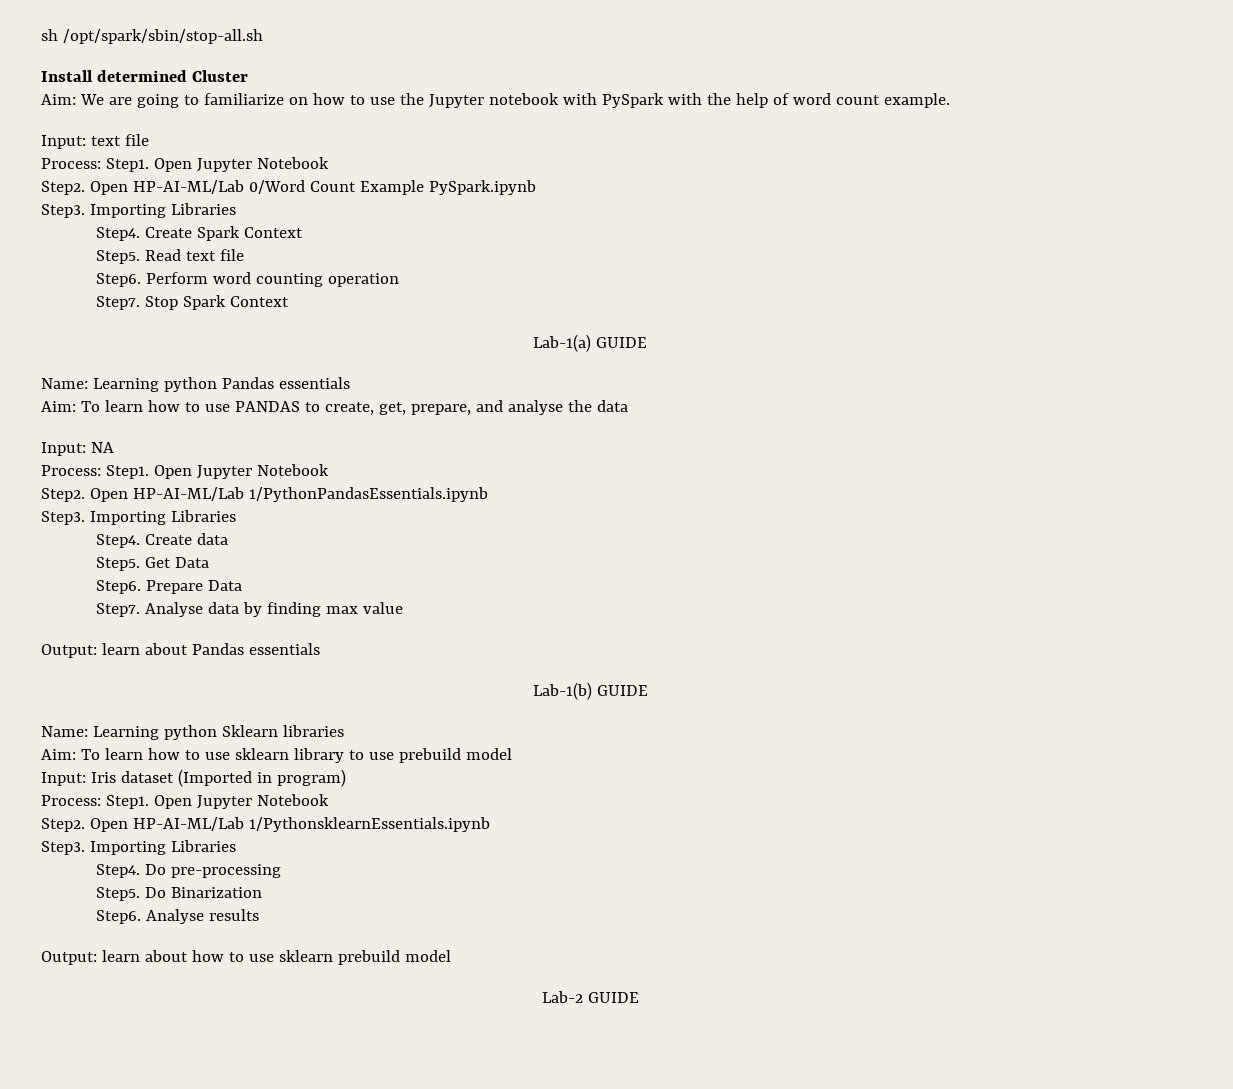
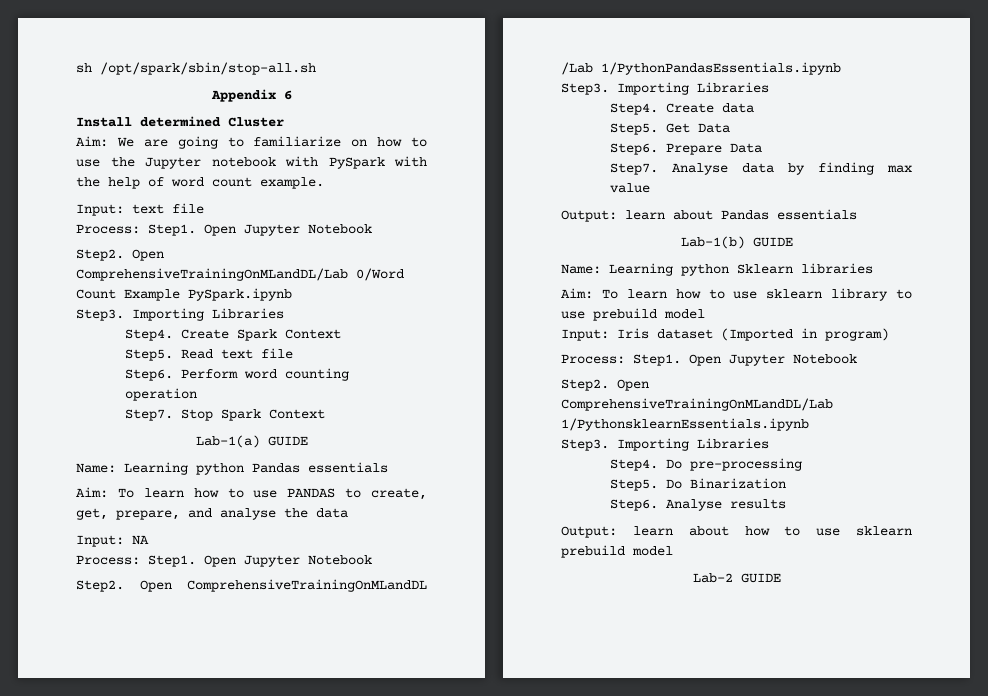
+ Appendix 6
- Open HP-AI-ML/Lab 0/Word Count Example PySpark.ipynb
+ Open ComprehensiveTrainingOnMLandDL/Lab 0/Word Count Example PySpark.ipynb
- Open HP-AI-ML/Lab 1/PythonPandasEssentials.ipynb
+ Open ComprehensiveTrainingOnMLandDL /Lab 1/PythonPandasEssentials.ipynb
- Open HP-AI-ML/Lab 1/PythonsklearnEssentials.ipynb
+ Open ComprehensiveTrainingOnMLandDL/Lab 1/PythonsklearnEssentials.ipynb

